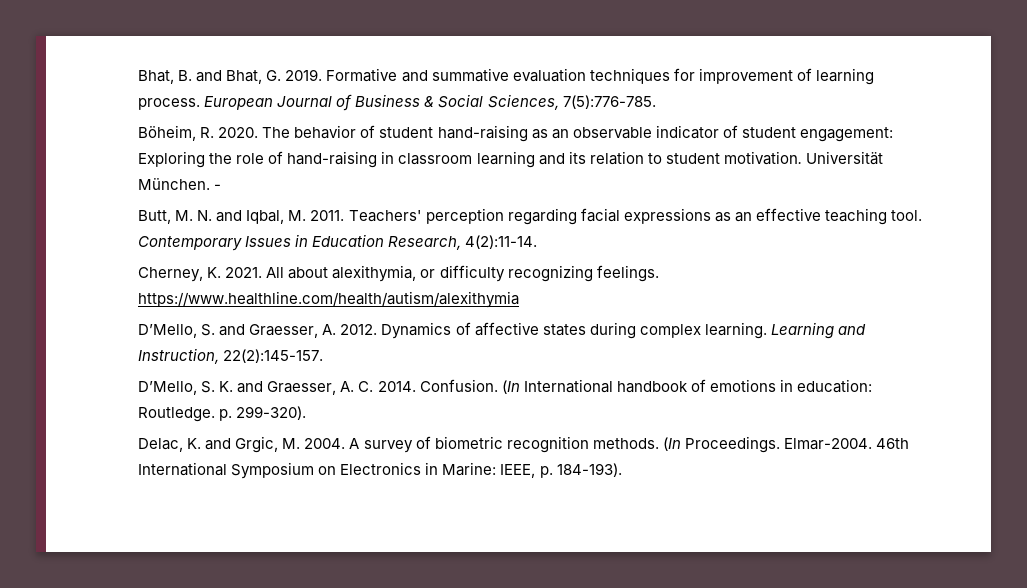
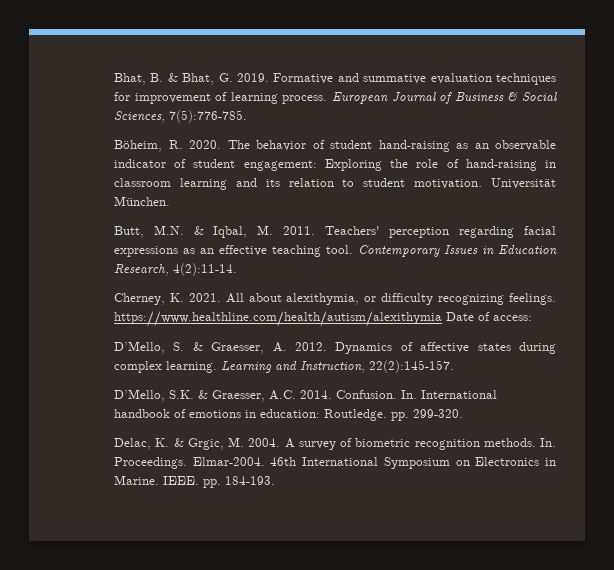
- Bhat, B. and Bhat, G. 2019.
+ Bhat, B. & Bhat, G. 2019.
- -
- Butt, M. N. and Iqbal, M. 2011.
+ Butt, M.N. & Iqbal, M. 2011.
- All about alexithymia, or difficulty recognizing feelings. https://www.healthline.com/health/autism/alexithymia
- D’Mello, S. and Graesser, A. 2012.
+ All about alexithymia, or difficulty recognizing feelings. https://www.healthline.com/health/autism/alexithymia Date of access:
+ D’Mello, S. & Graesser, A. 2012.
- D’Mello, S. K. and Graesser, A. C. 2014.
+ D’Mello, S.K. & Graesser, A.C. 2014.
- (In International handbook of emotions in education: Routledge. p. 299-320).
+ In. International handbook of emotions in education: Routledge. pp. 299-320.
- Delac, K. and Grgic, M. 2004.
+ Delac, K. & Grgic, M. 2004.
- (In Proceedings.
+ In. Proceedings.
- 46th International Symposium on Electronics in Marine: IEEE, p. 184-193).
+ 46th International Symposium on Electronics in Marine. IEEE. pp. 184-193.

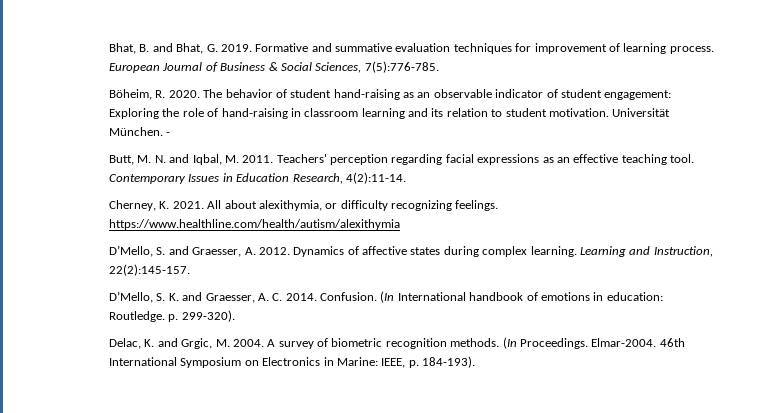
- Bhat, B. & Bhat, G. 2019.
+ Bhat, B. and Bhat, G. 2019.
+ -
- Butt, M.N. & Iqbal, M. 2011.
+ Butt, M. N. and Iqbal, M. 2011.
- All about alexithymia, or difficulty recognizing feelings. https://www.healthline.com/health/autism/alexithymia Date of access:
- D’Mello, S. & Graesser, A. 2012.
+ All about alexithymia, or difficulty recognizing feelings. https://www.healthline.com/health/autism/alexithymia
+ D’Mello, S. and Graesser, A. 2012.
- D’Mello, S.K. & Graesser, A.C. 2014.
+ D’Mello, S. K. and Graesser, A. C. 2014.
- In. International handbook of emotions in education: Routledge. pp. 299-320.
+ (In International handbook of emotions in education: Routledge. p. 299-320).
- Delac, K. & Grgic, M. 2004.
+ Delac, K. and Grgic, M. 2004.
- In. Proceedings.
+ (In Proceedings.
- 46th International Symposium on Electronics in Marine. IEEE. pp. 184-193.
+ 46th International Symposium on Electronics in Marine: IEEE, p. 184-193).

